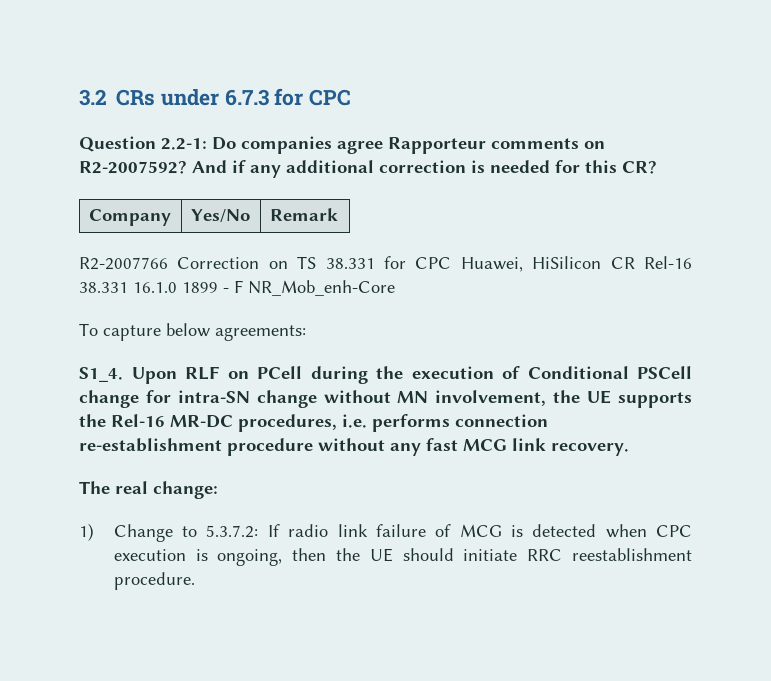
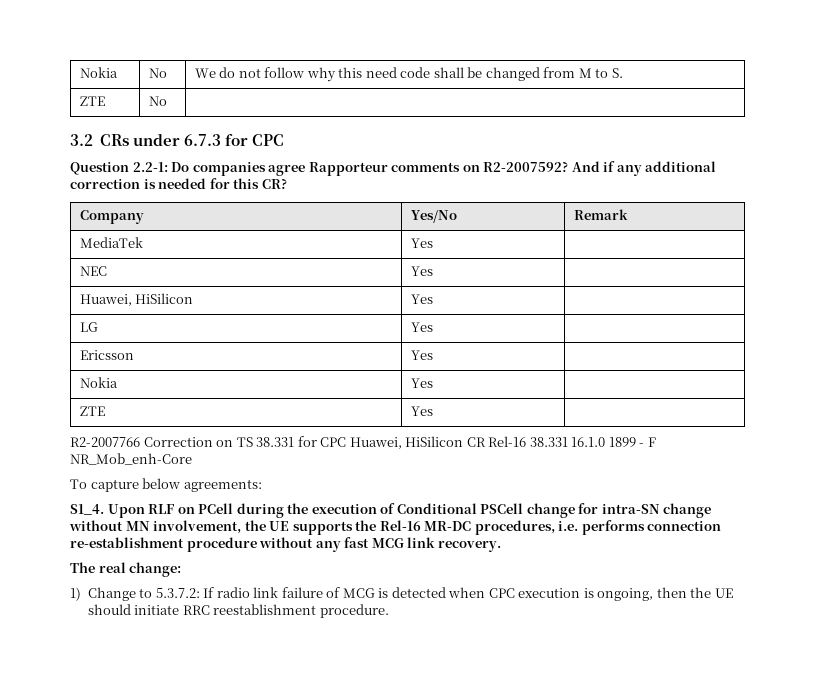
+ Nokia | No | We do not follow why this need code shall be changed from M to S.
+ ZTE | No |
+ MediaTek | Yes |
+ NEC | Yes |
+ Huawei, HiSilicon | Yes |
+ LG | Yes |
+ Ericsson | Yes |
+ Nokia | Yes |
+ ZTE | Yes |

